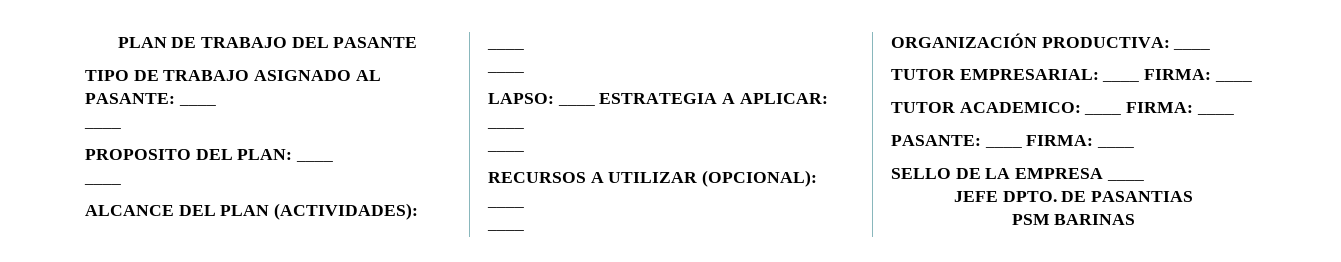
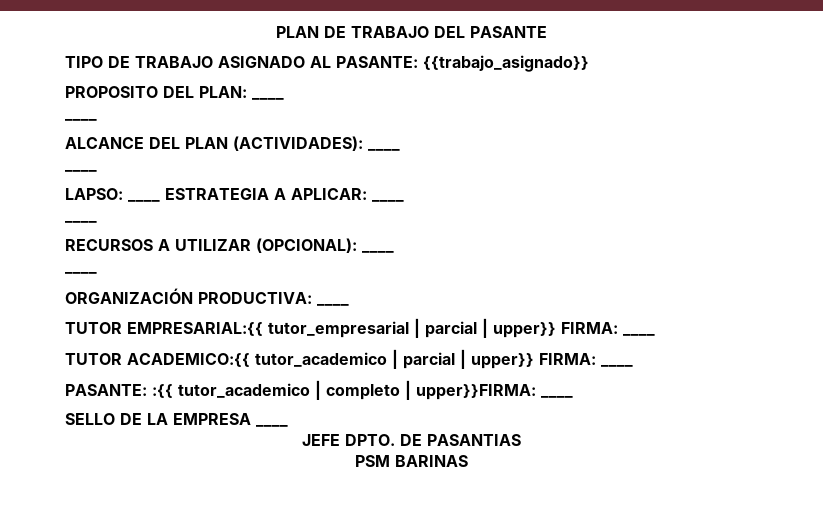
- TIPO DE TRABAJO ASIGNADO AL PASANTE: ____
- ____
+ TIPO DE TRABAJO ASIGNADO AL PASANTE: {{trabajo_asignado}}
- TUTOR EMPRESARIAL: ____ FIRMA: ____
- TUTOR ACADEMICO: ____ FIRMA: ____
- PASANTE: ____ FIRMA: ____
+ TUTOR EMPRESARIAL:{{ tutor_empresarial | parcial | upper}} FIRMA: ____
+ TUTOR ACADEMICO:{{ tutor_academico | parcial | upper}} FIRMA: ____
+ PASANTE: :{{ tutor_academico | completo | upper}}FIRMA: ____

